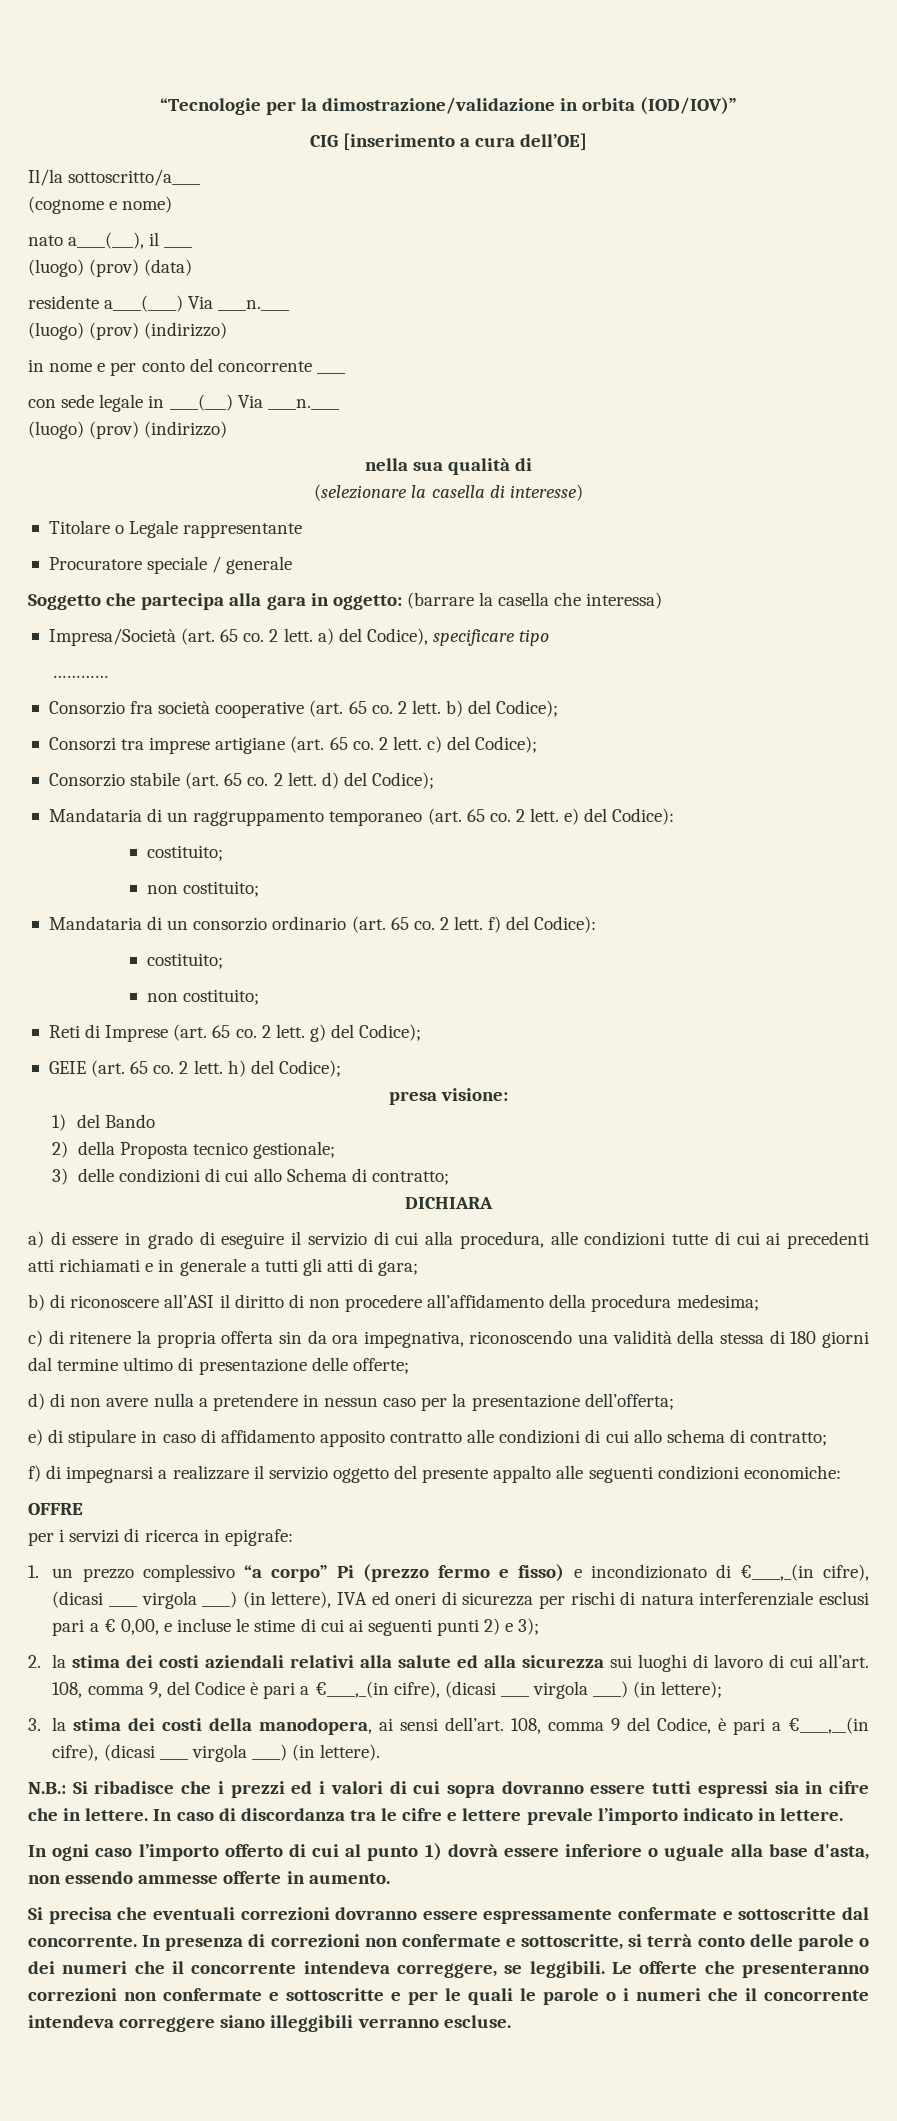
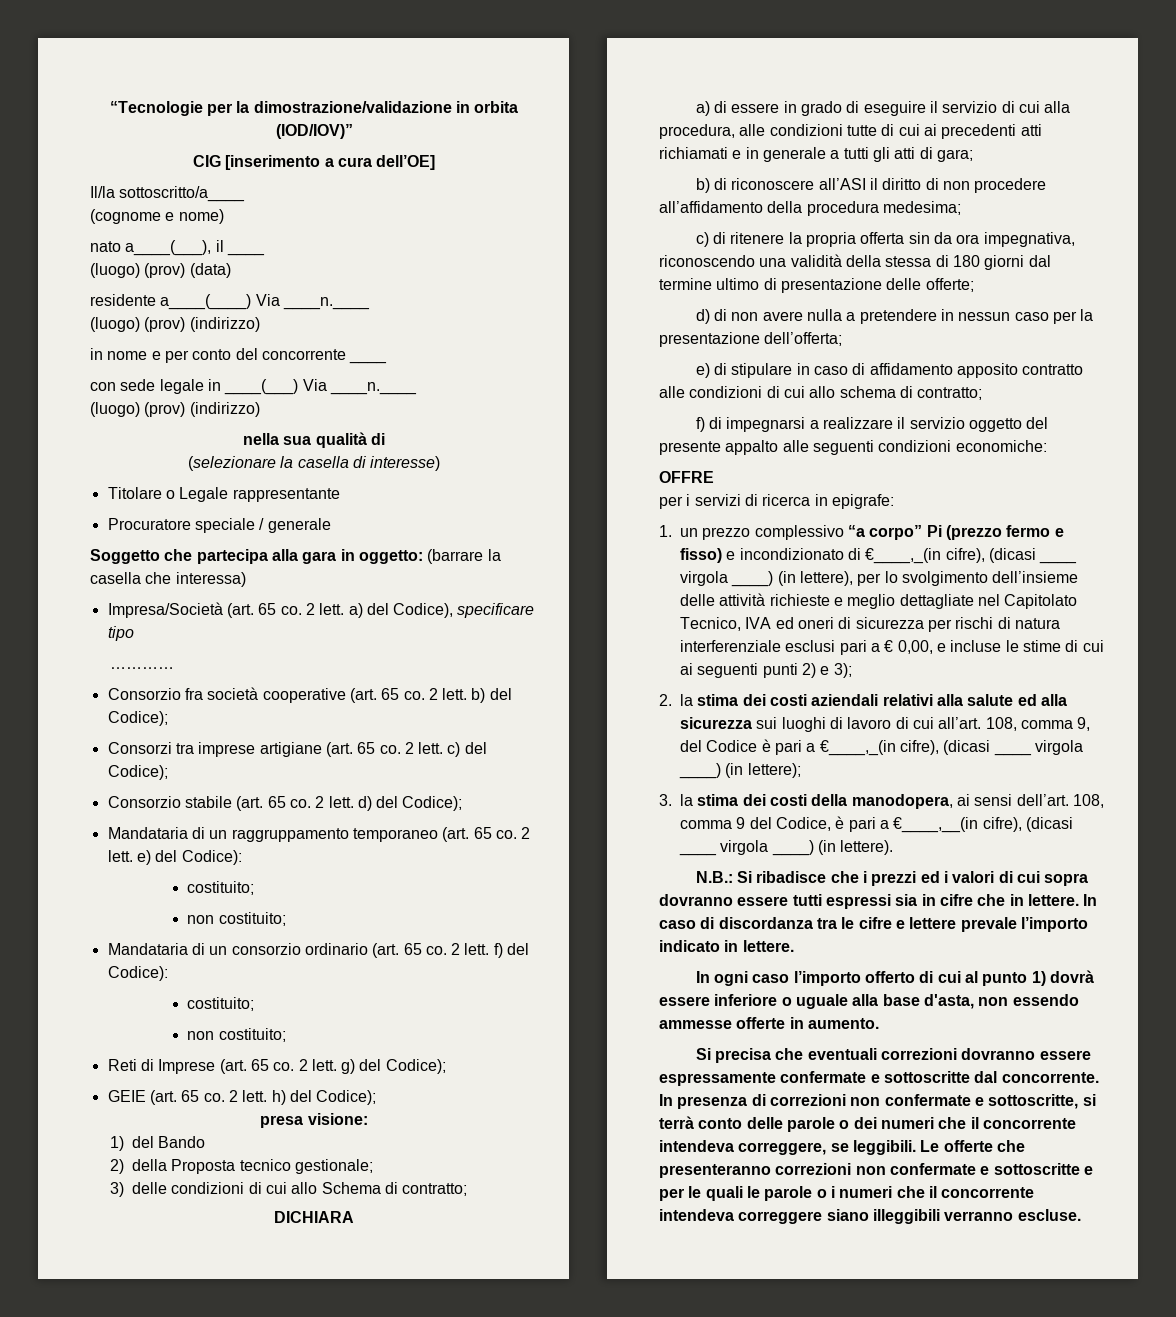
- 1. un prezzo complessivo “a corpo” Pi (prezzo fermo e fisso) e incondizionato di €____,_(in cifre), (dicasi ____ virgola ____) (in lettere), IVA ed oneri di sicurezza per rischi di natura interferenziale esclusi pari a € 0,00, e incluse le stime di cui ai seguenti punti 2) e 3);
+ 1. un prezzo complessivo “a corpo” Pi (prezzo fermo e fisso) e incondizionato di €____,_(in cifre), (dicasi ____ virgola ____) (in lettere), per lo svolgimento dell’insieme delle attività richieste e meglio dettagliate nel Capitolato Tecnico, IVA ed oneri di sicurezza per rischi di natura interferenziale esclusi pari a € 0,00, e incluse le stime di cui ai seguenti punti 2) e 3);

